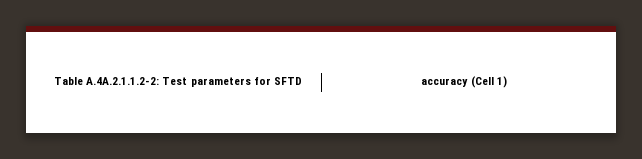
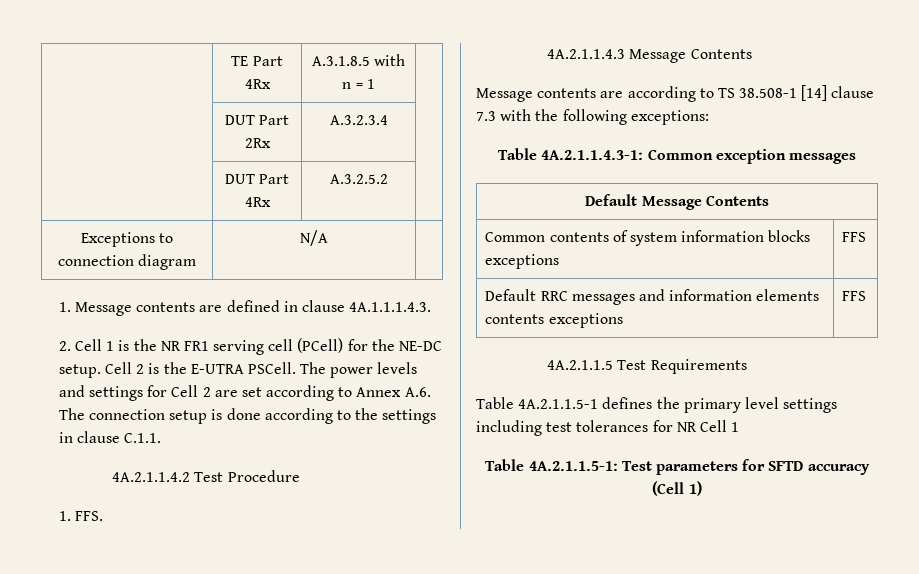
- Table A.4A.2.1.1.2-2: Test parameters for SFTD accuracy (Cell 1)
+ | TE Part 4Rx | A.3.1.8.5 with n = 1 |
+ | DUT Part 2Rx | A.3.2.3.4 |
+ | DUT Part 4Rx | A.3.2.5.2 |
+ Exceptions to connection diagram | N/A |
+ 1. Message contents are defined in clause 4A.1.1.1.4.3.
+ 2. Cell 1 is the NR FR1 serving cell (PCell) for the NE-DC setup. Cell 2 is the E-UTRA PSCell. The power levels and settings for Cell 2 are set according to Annex A.6. The connection setup is done according to the settings in clause C.1.1.
+ 4A.2.1.1.4.2 Test Procedure
+ 1. FFS.
+ 4A.2.1.1.4.3 Message Contents
+ Message contents are according to TS 38.508-1 [14] clause 7.3 with the following exceptions:
+ Table 4A.2.1.1.4.3-1: Common exception messages
+ Default Message Contents
+ Common contents of system information blocks exceptions | FFS
+ Default RRC messages and information elements contents exceptions | FFS
+ 4A.2.1.1.5 Test Requirements
+ Table 4A.2.1.1.5-1 defines the primary level settings including test tolerances for NR Cell 1
+ Table 4A.2.1.1.5-1: Test parameters for SFTD accuracy (Cell 1)

